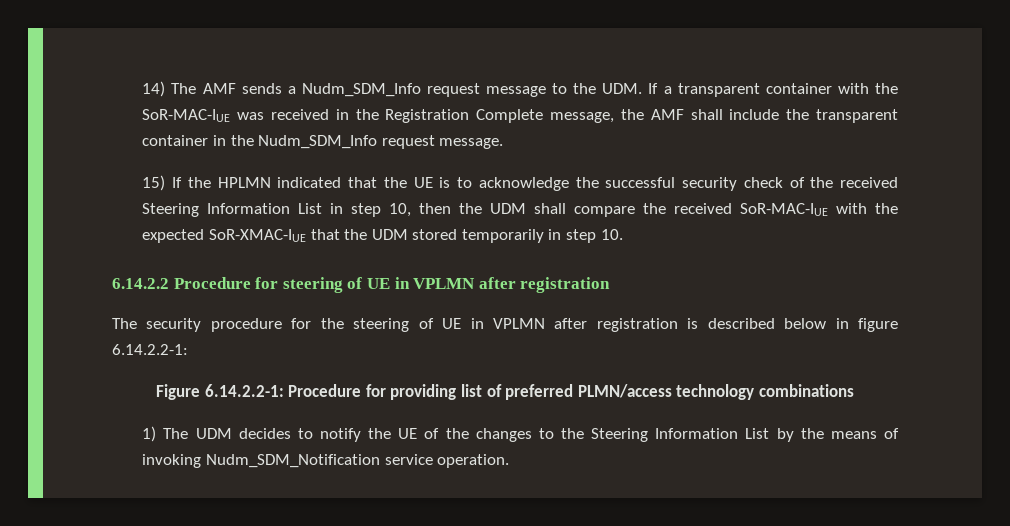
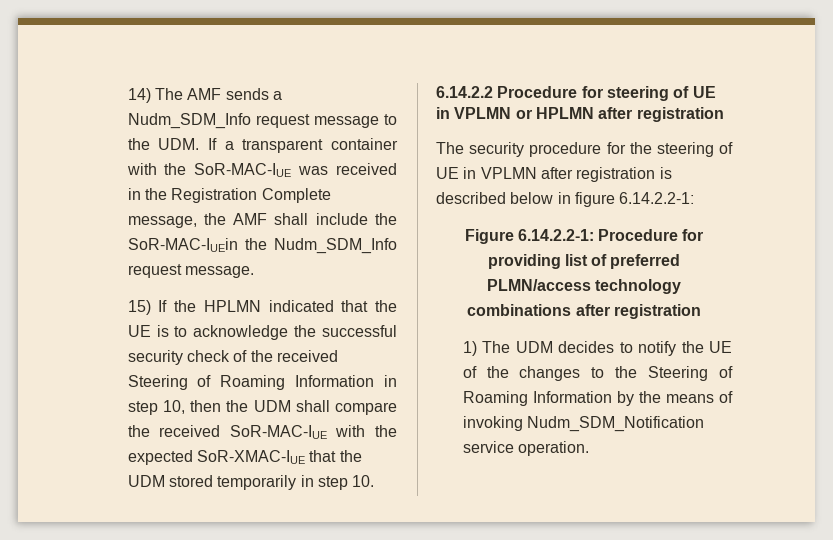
- 14) The AMF sends a Nudm_SDM_Info request message to the UDM. If a transparent container with the SoR-MAC-IUE was received in the Registration Complete message, the AMF shall include the transparent container in the Nudm_SDM_Info request message.
+ 14) The AMF sends a Nudm_SDM_Info request message to the UDM. If a transparent container with the SoR-MAC-IUE was received in the Registration Complete message, the AMF shall include the SoR-MAC-IUEin the Nudm_SDM_Info request message.
- 15) If the HPLMN indicated that the UE is to acknowledge the successful security check of the received Steering Information List in step 10, then the UDM shall compare the received SoR-MAC-IUE with the expected SoR-XMAC-IUE that the UDM stored temporarily in step 10.
+ 15) If the HPLMN indicated that the UE is to acknowledge the successful security check of the received Steering of Roaming Information in step 10, then the UDM shall compare the received SoR-MAC-IUE with the expected SoR-XMAC-IUE that the UDM stored temporarily in step 10.
- 6.14.2.2 Procedure for steering of UE in VPLMN after registration
+ 6.14.2.2 Procedure for steering of UE in VPLMN or HPLMN after registration
- Figure 6.14.2.2-1: Procedure for providing list of preferred PLMN/access technology combinations
+ Figure 6.14.2.2-1: Procedure for providing list of preferred PLMN/access technology combinations after registration
- 1) The UDM decides to notify the UE of the changes to the Steering Information List by the means of invoking Nudm_SDM_Notification service operation.
+ 1) The UDM decides to notify the UE of the changes to the Steering of Roaming Information by the means of invoking Nudm_SDM_Notification service operation.

